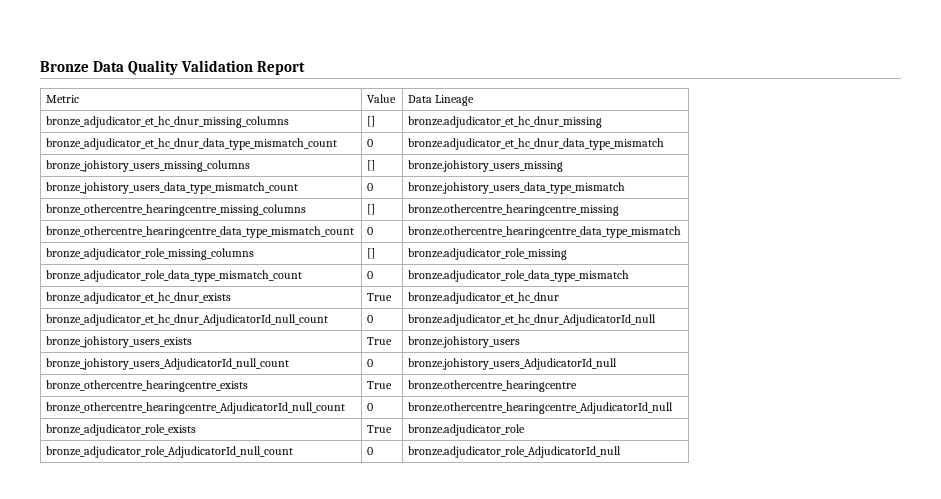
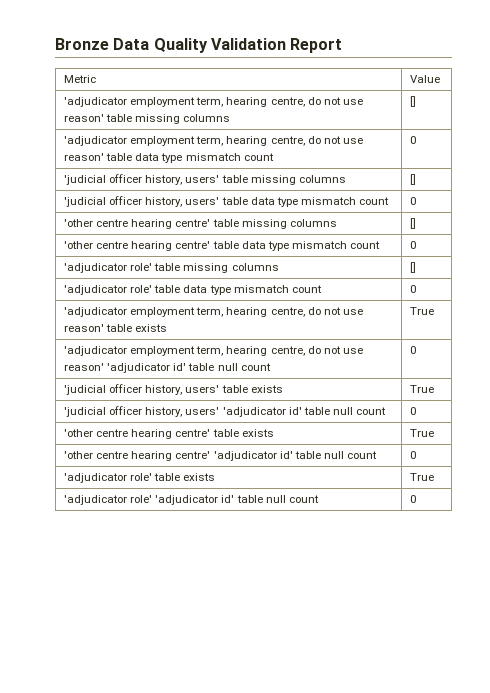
- Metric | Value | Data Lineage
- bronze_adjudicator_et_hc_dnur_missing_columns | [] | bronze.adjudicator_et_hc_dnur_missing
- bronze_adjudicator_et_hc_dnur_data_type_mismatch_count | 0 | bronze.adjudicator_et_hc_dnur_data_type_mismatch
- bronze_johistory_users_missing_columns | [] | bronze.johistory_users_missing
- bronze_johistory_users_data_type_mismatch_count | 0 | bronze.johistory_users_data_type_mismatch
- bronze_othercentre_hearingcentre_missing_columns | [] | bronze.othercentre_hearingcentre_missing
- bronze_othercentre_hearingcentre_data_type_mismatch_count | 0 | bronze.othercentre_hearingcentre_data_type_mismatch
- bronze_adjudicator_role_missing_columns | [] | bronze.adjudicator_role_missing
- bronze_adjudicator_role_data_type_mismatch_count | 0 | bronze.adjudicator_role_data_type_mismatch
- bronze_adjudicator_et_hc_dnur_exists | True | bronze.adjudicator_et_hc_dnur
- bronze_adjudicator_et_hc_dnur_AdjudicatorId_null_count | 0 | bronze.adjudicator_et_hc_dnur_AdjudicatorId_null
- bronze_johistory_users_exists | True | bronze.johistory_users
- bronze_johistory_users_AdjudicatorId_null_count | 0 | bronze.johistory_users_AdjudicatorId_null
- bronze_othercentre_hearingcentre_exists | True | bronze.othercentre_hearingcentre
- bronze_othercentre_hearingcentre_AdjudicatorId_null_count | 0 | bronze.othercentre_hearingcentre_AdjudicatorId_null
- bronze_adjudicator_role_exists | True | bronze.adjudicator_role
- bronze_adjudicator_role_AdjudicatorId_null_count | 0 | bronze.adjudicator_role_AdjudicatorId_null
+ Metric | Value
+ 'adjudicator employment term, hearing centre, do not use reason' table missing columns | []
+ 'adjudicator employment term, hearing centre, do not use reason' table data type mismatch count | 0
+ 'judicial officer history, users' table missing columns | []
+ 'judicial officer history, users' table data type mismatch count | 0
+ 'other centre hearing centre' table missing columns | []
+ 'other centre hearing centre' table data type mismatch count | 0
+ 'adjudicator role' table missing columns | []
+ 'adjudicator role' table data type mismatch count | 0
+ 'adjudicator employment term, hearing centre, do not use reason' table exists | True
+ 'adjudicator employment term, hearing centre, do not use reason' 'adjudicator id' table null count | 0
+ 'judicial officer history, users' table exists | True
+ 'judicial officer history, users' 'adjudicator id' table null count | 0
+ 'other centre hearing centre' table exists | True
+ 'other centre hearing centre' 'adjudicator id' table null count | 0
+ 'adjudicator role' table exists | True
+ 'adjudicator role' 'adjudicator id' table null count | 0

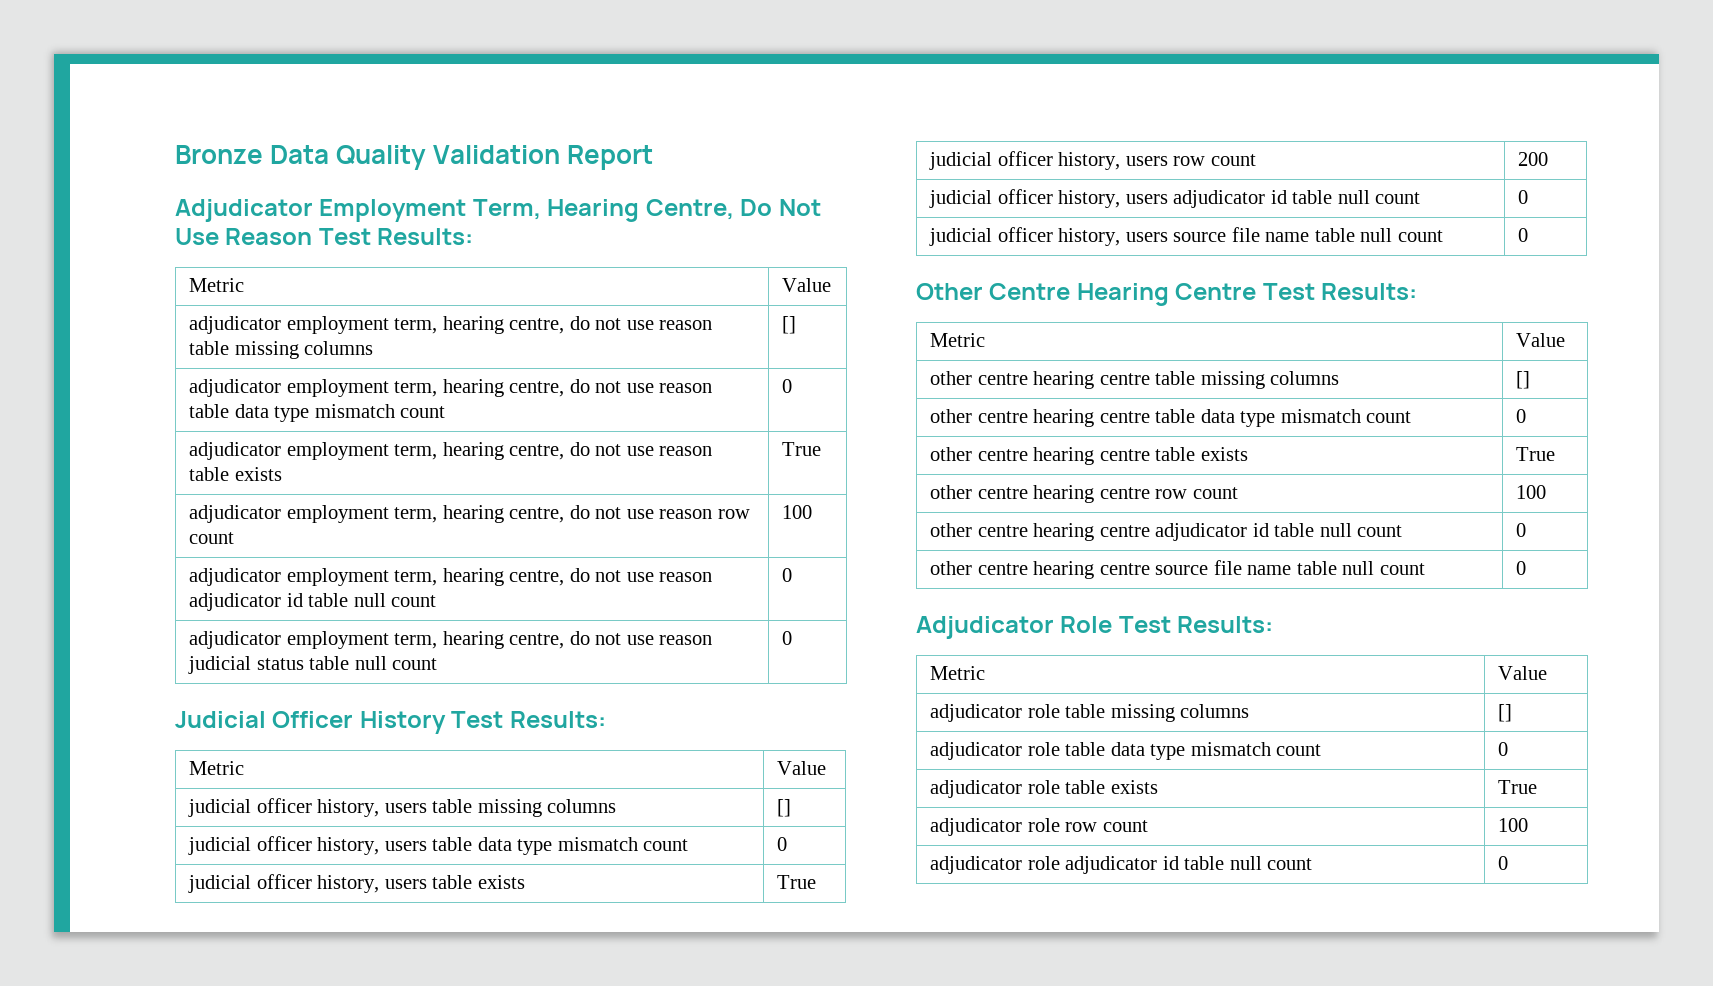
+ Adjudicator Employment Term, Hearing Centre, Do Not Use Reason Test Results:
  Metric | Value
- 'adjudicator employment term, hearing centre, do not use reason' table missing columns | []
- 'adjudicator employment term, hearing centre, do not use reason' table data type mismatch count | 0
- 'judicial officer history, users' table missing columns | []
- 'judicial officer history, users' table data type mismatch count | 0
- 'other centre hearing centre' table missing columns | []
- 'other centre hearing centre' table data type mismatch count | 0
- 'adjudicator role' table missing columns | []
- 'adjudicator role' table data type mismatch count | 0
- 'adjudicator employment term, hearing centre, do not use reason' table exists | True
- 'adjudicator employment term, hearing centre, do not use reason' 'adjudicator id' table null count | 0
- 'judicial officer history, users' table exists | True
- 'judicial officer history, users' 'adjudicator id' table null count | 0
- 'other centre hearing centre' table exists | True
- 'other centre hearing centre' 'adjudicator id' table null count | 0
- 'adjudicator role' table exists | True
- 'adjudicator role' 'adjudicator id' table null count | 0
+ adjudicator employment term, hearing centre, do not use reason table missing columns | []
+ adjudicator employment term, hearing centre, do not use reason table data type mismatch count | 0
+ adjudicator employment term, hearing centre, do not use reason table exists | True
+ adjudicator employment term, hearing centre, do not use reason row count | 100
+ adjudicator employment term, hearing centre, do not use reason adjudicator id table null count | 0
+ adjudicator employment term, hearing centre, do not use reason judicial status table null count | 0
+ Judicial Officer History Test Results:
+ Metric | Value
+ judicial officer history, users table missing columns | []
+ judicial officer history, users table data type mismatch count | 0
+ judicial officer history, users table exists | True
+ judicial officer history, users row count | 200
+ judicial officer history, users adjudicator id table null count | 0
+ judicial officer history, users source file name table null count | 0
+ Other Centre Hearing Centre Test Results:
+ Metric | Value
+ other centre hearing centre table missing columns | []
+ other centre hearing centre table data type mismatch count | 0
+ other centre hearing centre table exists | True
+ other centre hearing centre row count | 100
+ other centre hearing centre adjudicator id table null count | 0
+ other centre hearing centre source file name table null count | 0
+ Adjudicator Role Test Results:
+ Metric | Value
+ adjudicator role table missing columns | []
+ adjudicator role table data type mismatch count | 0
+ adjudicator role table exists | True
+ adjudicator role row count | 100
+ adjudicator role adjudicator id table null count | 0

